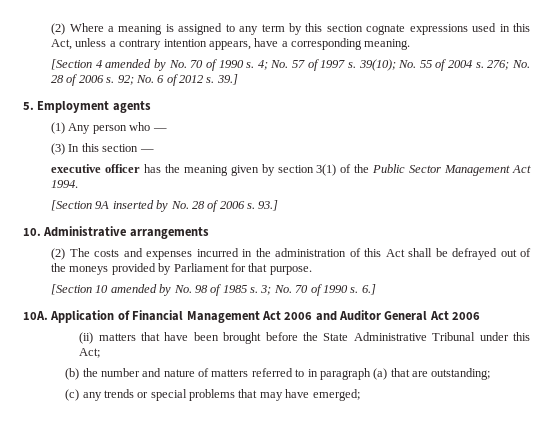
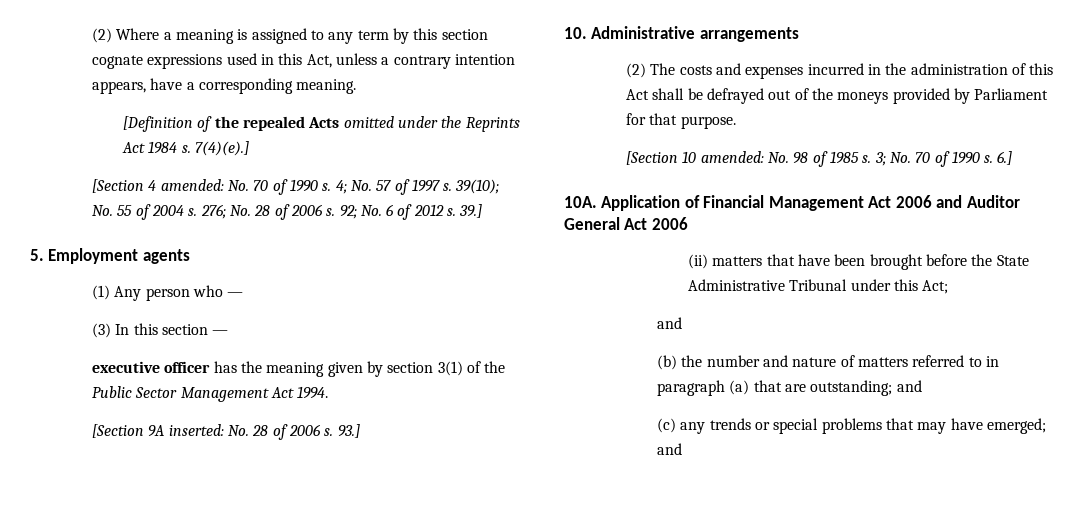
+ [Definition of the repealed Acts omitted under the Reprints Act 1984 s. 7(4)(e).]
- [Section 4 amended by No. 70 of 1990 s.
+ [Section 4 amended: No. 70 of 1990 s.
- [Section 9A inserted by No. 28 of 2006 s.
+ [Section 9A inserted: No. 28 of 2006 s.
- [Section 10 amended by No. 98 of 1985 s.
+ [Section 10 amended: No. 98 of 1985 s.
  (ii) matters that have been brought before the State Administrative Tribunal under this Act;
+ and
- (b) the number and nature of matters referred to in paragraph (a) that are outstanding;
+ (b) the number and nature of matters referred to in paragraph (a) that are outstanding; and
- (c) any trends or special problems that may have emerged;
+ (c) any trends or special problems that may have emerged; and

